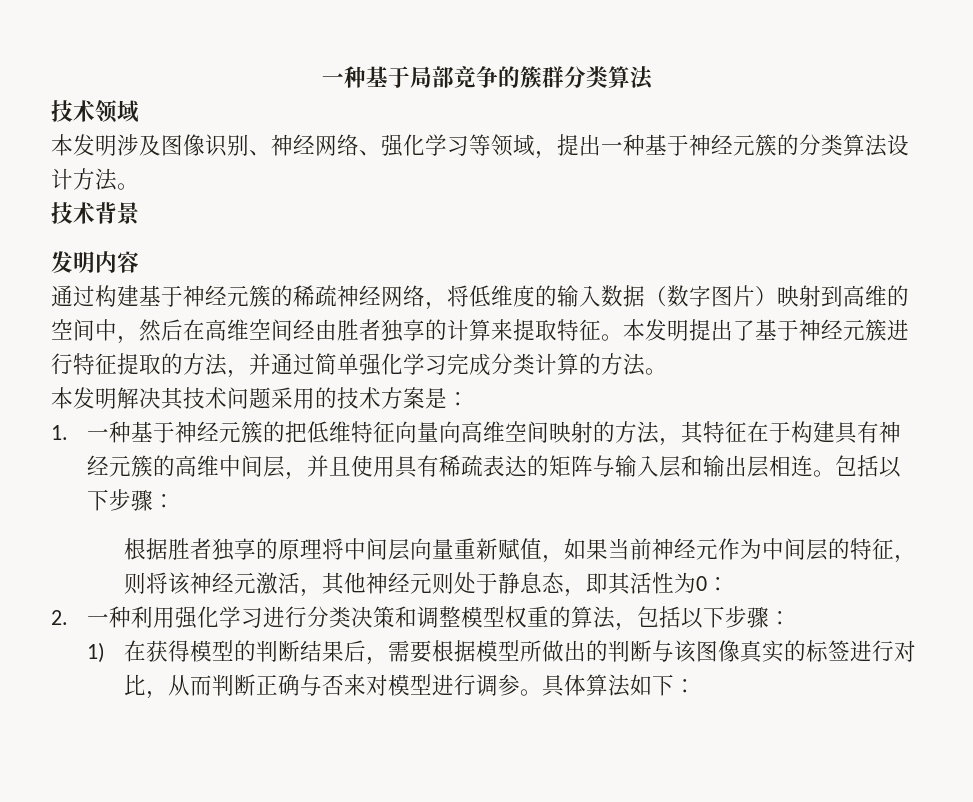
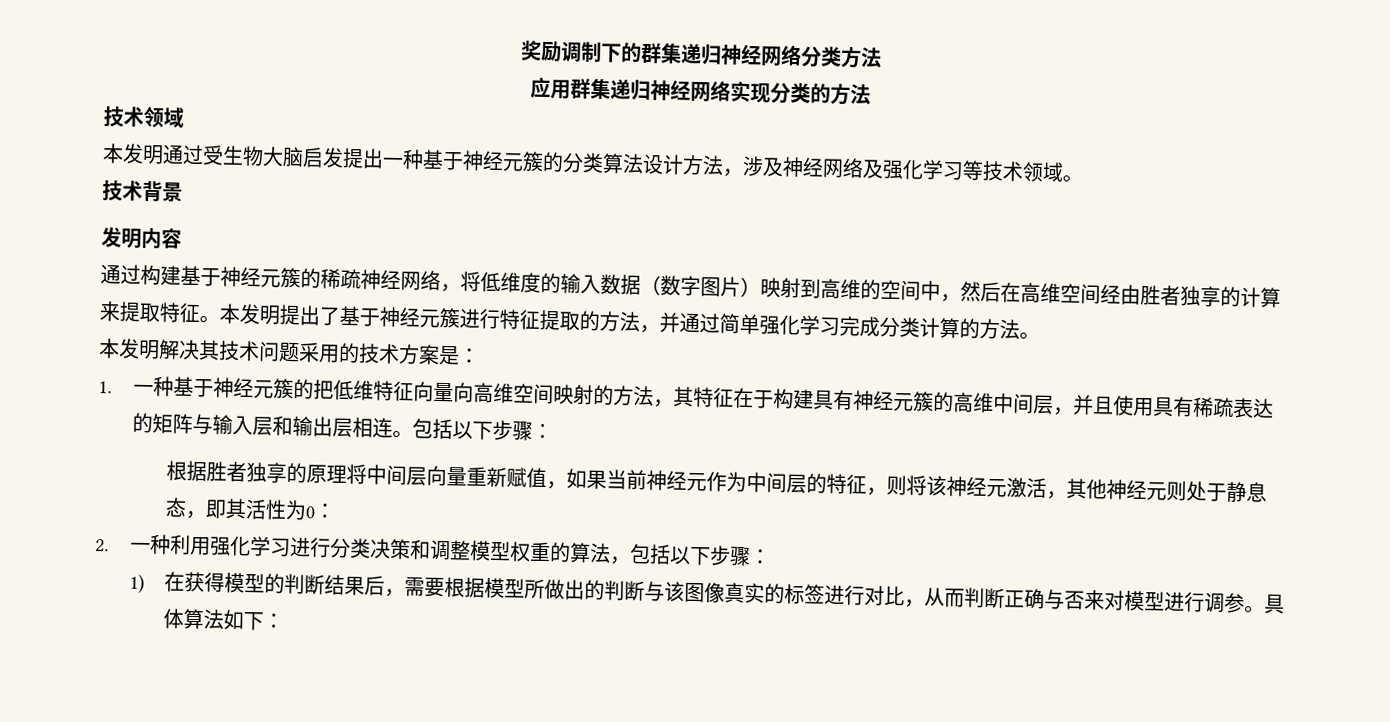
- 一种基于局部竞争的簇群分类算法
+ 奖励调制下的群集递归神经网络分类方法
+ 应用群集递归神经网络实现分类的方法
  技术领域
- 本发明涉及图像识别、神经网络、强化学习等领域，提出一种基于神经元簇的分类算法设计方法。
+ 本发明通过受生物大脑启发提出一种基于神经元簇的分类算法设计方法，涉及神经网络及强化学习等技术领域。

